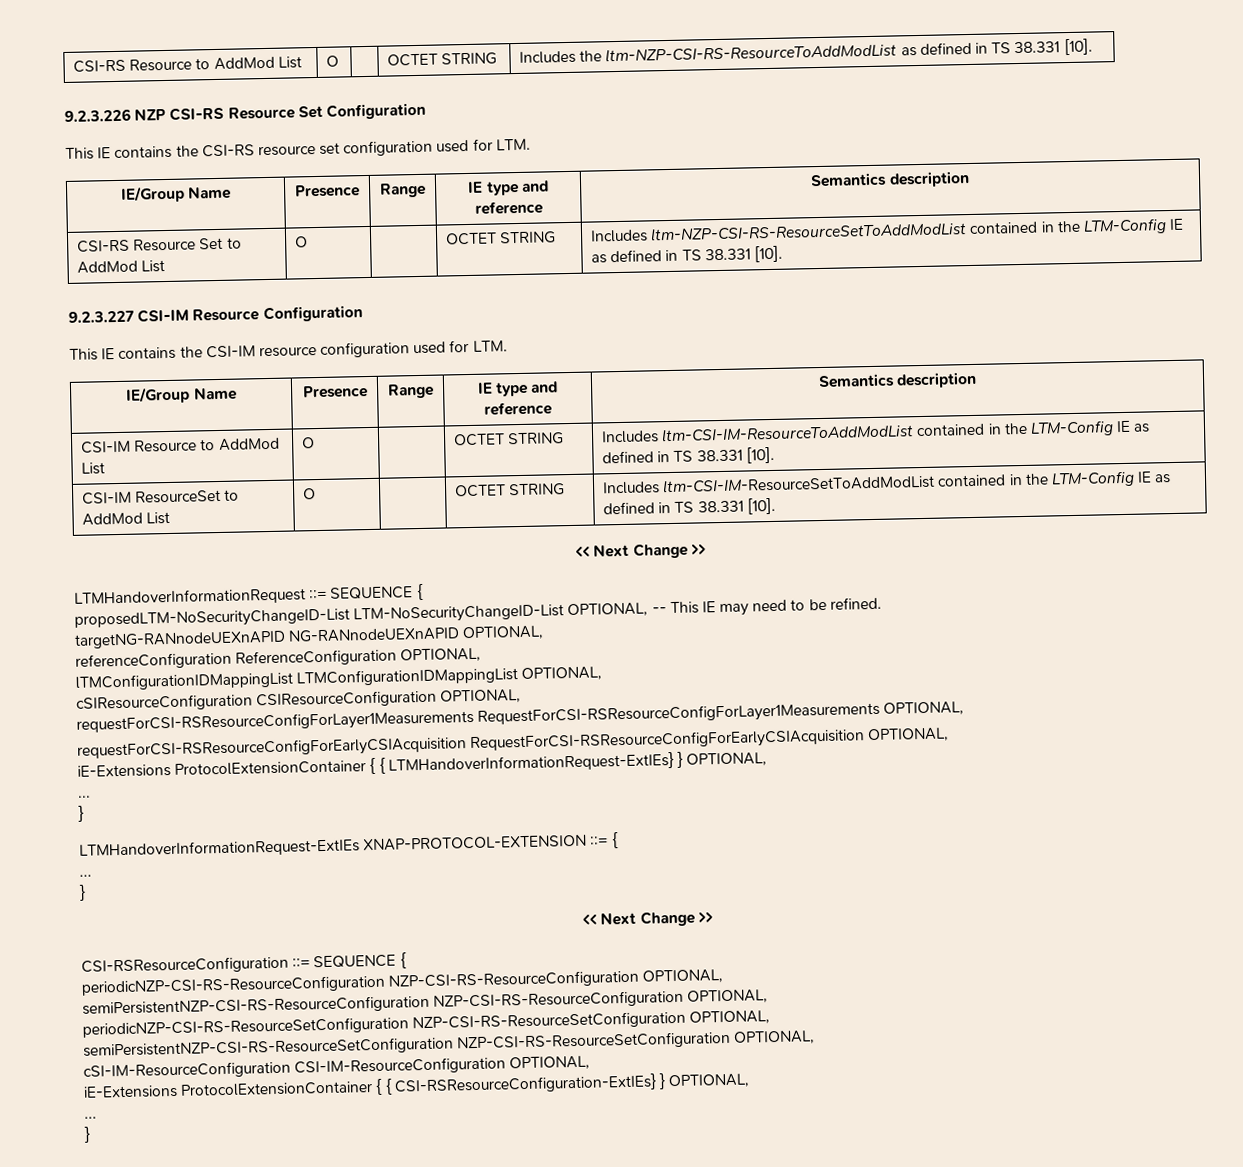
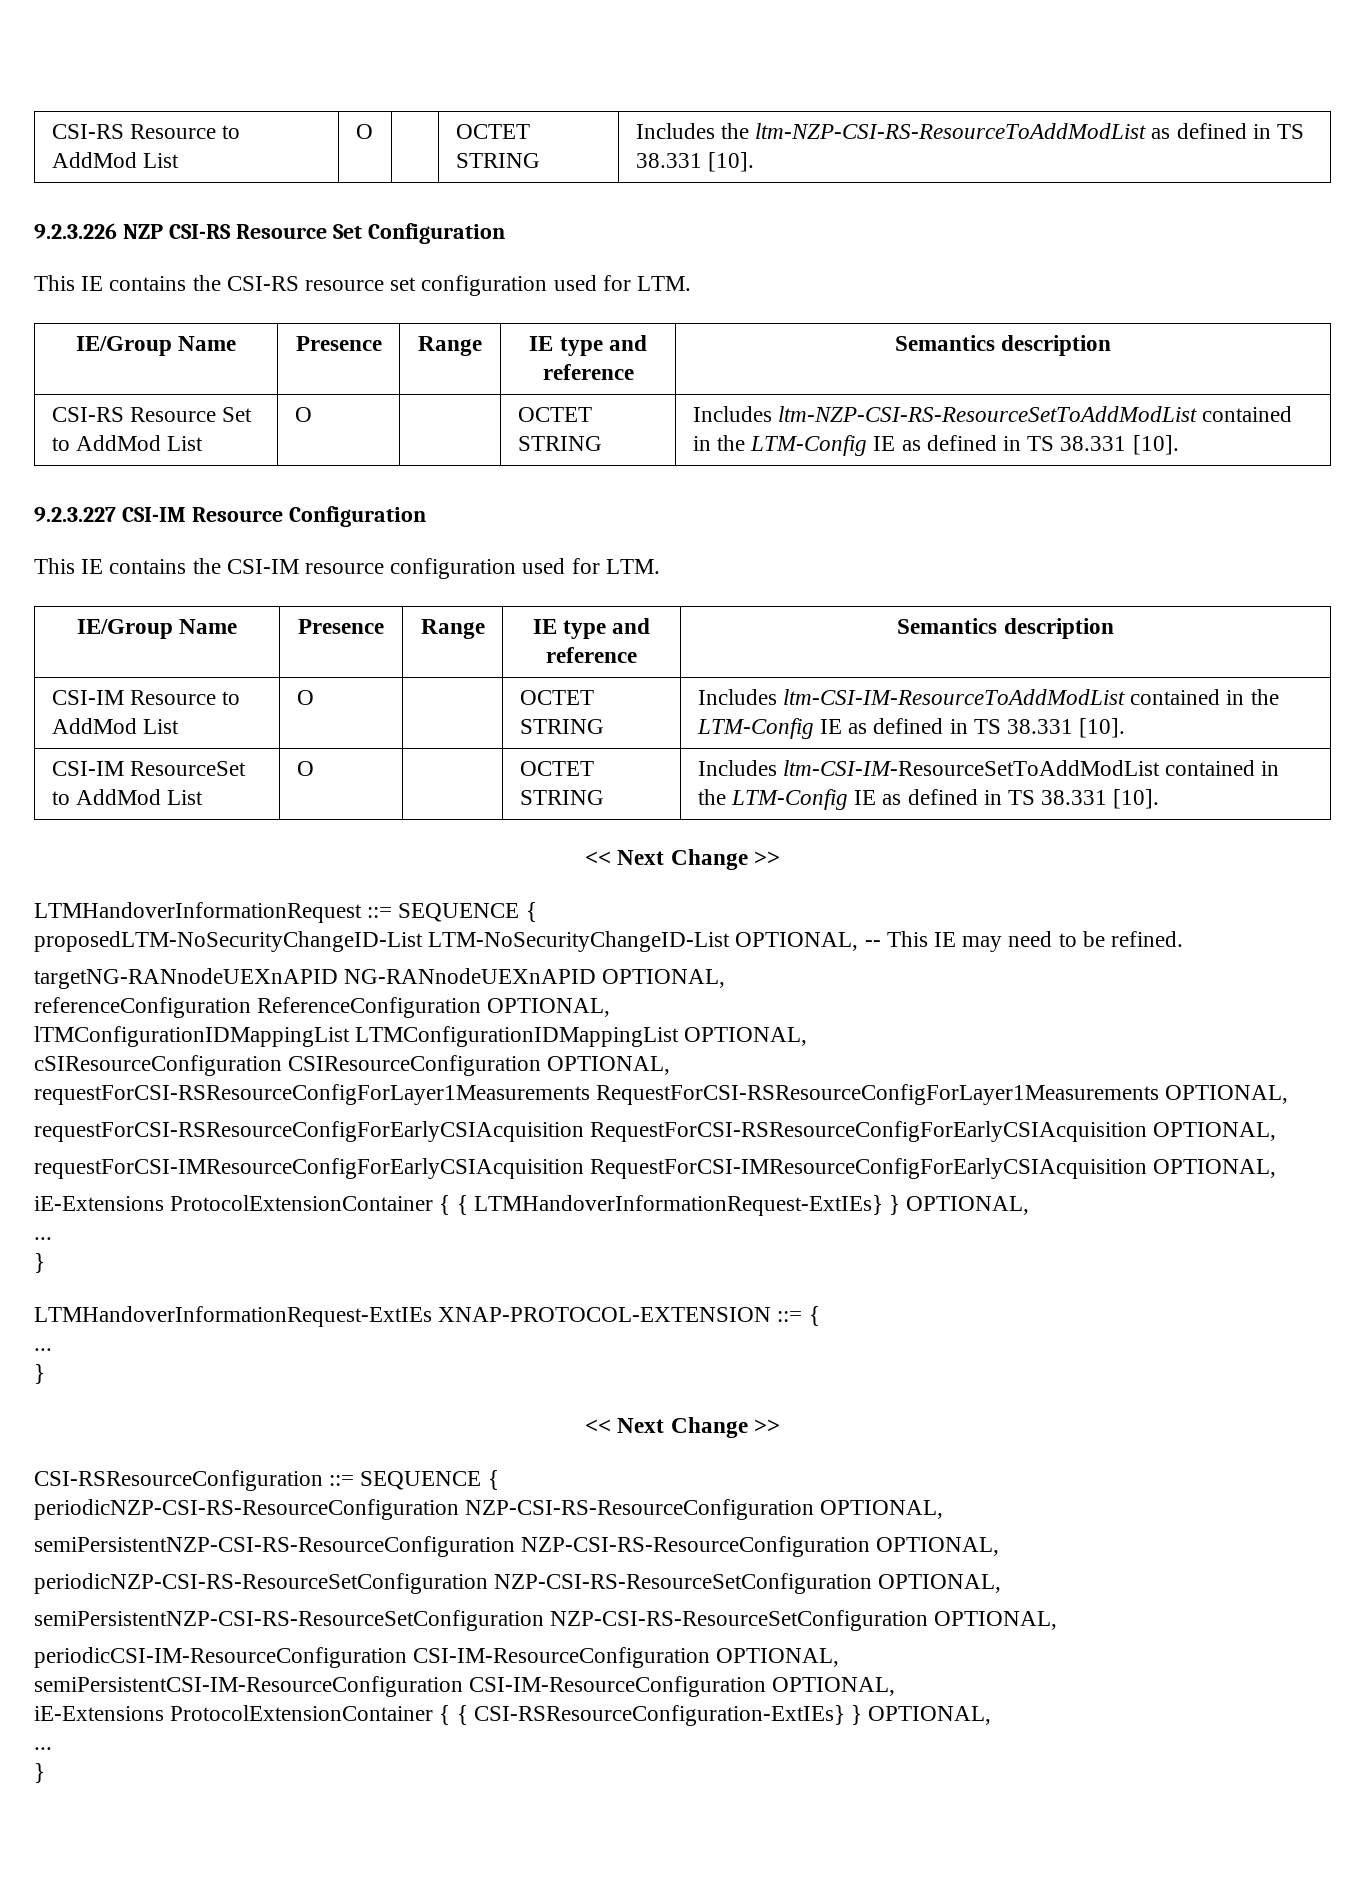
+ requestForCSI-IMResourceConfigForEarlyCSIAcquisition RequestForCSI-IMResourceConfigForEarlyCSIAcquisition OPTIONAL,
- cSI-IM-ResourceConfiguration CSI-IM-ResourceConfiguration OPTIONAL,
+ periodicCSI-IM-ResourceConfiguration CSI-IM-ResourceConfiguration OPTIONAL,
+ semiPersistentCSI-IM-ResourceConfiguration CSI-IM-ResourceConfiguration OPTIONAL,

